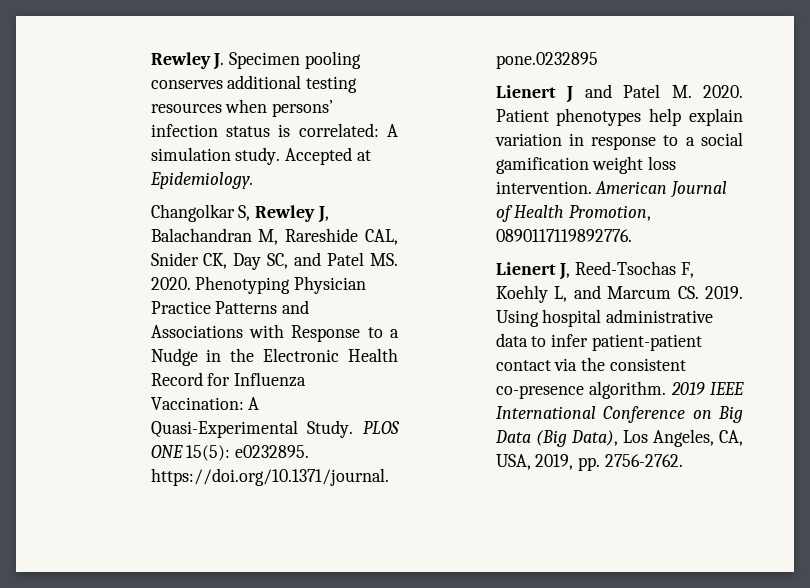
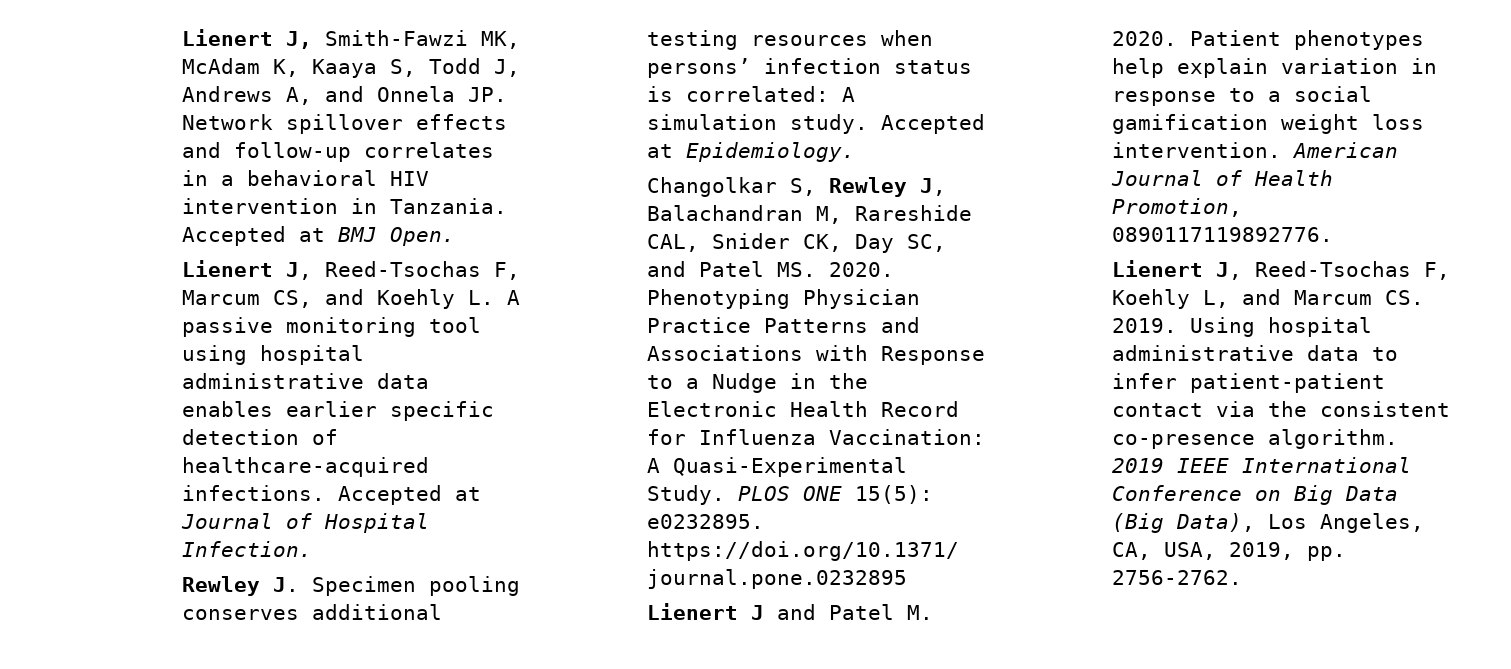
+ Lienert J, Smith-Fawzi MK, McAdam K, Kaaya S, Todd J, Andrews A, and Onnela JP. Network spillover effects and follow-up correlates in a behavioral HIV intervention in Tanzania. Accepted at BMJ Open.
+ Lienert J, Reed-Tsochas F, Marcum CS, and Koehly L. A passive monitoring tool using hospital administrative data enables earlier specific detection of healthcare-acquired infections. Accepted at Journal of Hospital Infection.

